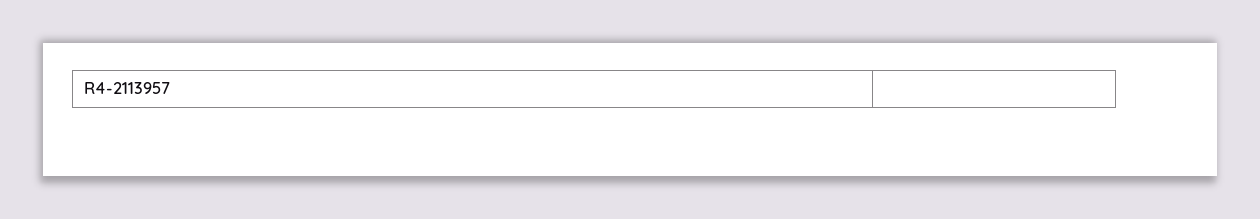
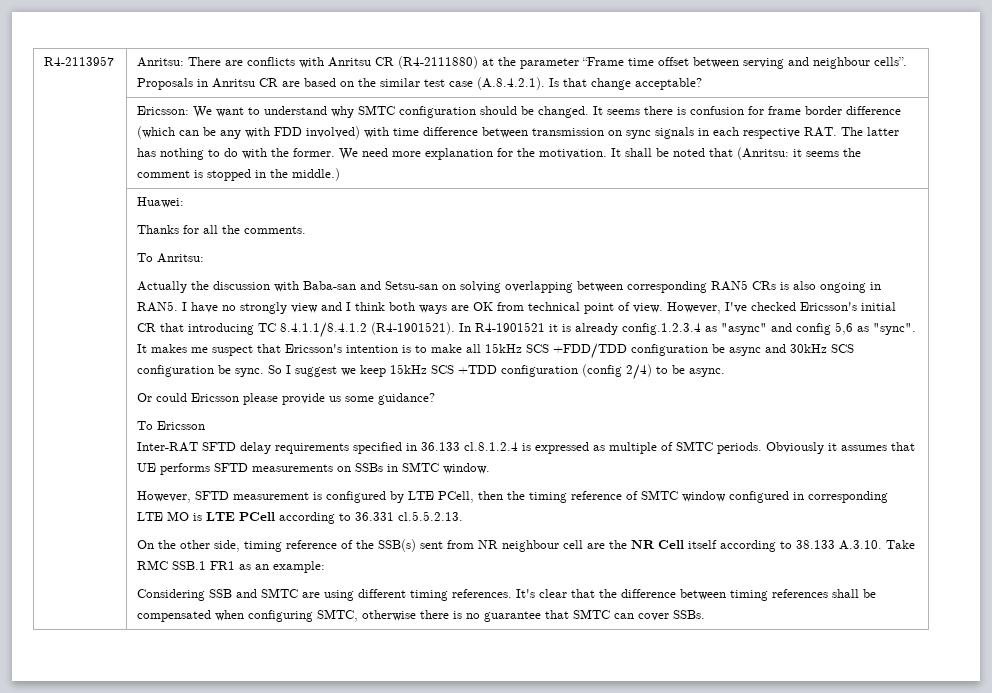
- R4-2113957 |
+ R4-2113957 | Anritsu: There are conflicts with Anritsu CR (R4-2111880) at the parameter “Frame time offset between serving and neighbour cells”. Proposals in Anritsu CR are based on the similar test case (A.8.4.2.1). Is that change acceptable?
+ | Ericsson: We want to understand why SMTC configuration should be changed. It seems there is confusion for frame border difference (which can be any with FDD involved) with time difference between transmission on sync signals in each respective RAT. The latter has nothing to do with the former. We need more explanation for the motivation. It shall be noted that (Anritsu: it seems the comment is stopped in the middle.)
+ | Huawei:
+ Thanks for all the comments.
+ To Anritsu:
+ Actually the discussion with Baba-san and Setsu-san on solving overlapping between corresponding RAN5 CRs is also ongoing in RAN5. I have no strongly view and I think both ways are OK from technical point of view. However, I've checked Ericsson's initial CR that introducing TC 8.4.1.1/8.4.1.2 (R4-1901521). In R4-1901521 it is already config.1.2.3.4 as "async" and config 5,6 as "sync". It makes me suspect that Ericsson's intention is to make all 15kHz SCS +FDD/TDD configuration be async and 30kHz SCS configuration be sync. So I suggest we keep 15kHz SCS +TDD configuration (config 2/4) to be async.
+ Or could Ericsson please provide us some guidance?
+ To Ericsson
+ Inter-RAT SFTD delay requirements specified in 36.133 cl.8.1.2.4 is expressed as multiple of SMTC periods. Obviously it assumes that UE performs SFTD measurements on SSBs in SMTC window.
+ However, SFTD measurement is configured by LTE PCell, then the timing reference of SMTC window configured in corresponding LTE MO is LTE PCell according to 36.331 cl.5.5.2.13.
+ On the other side, timing reference of the SSB(s) sent from NR neighbour cell are the NR Cell itself according to 38.133 A.3.10. Take RMC SSB.1 FR1 as an example:
+ Considering SSB and SMTC are using different timing references. It's clear that the difference between timing references shall be compensated when configuring SMTC, otherwise there is no guarantee that SMTC can cover SSBs.

